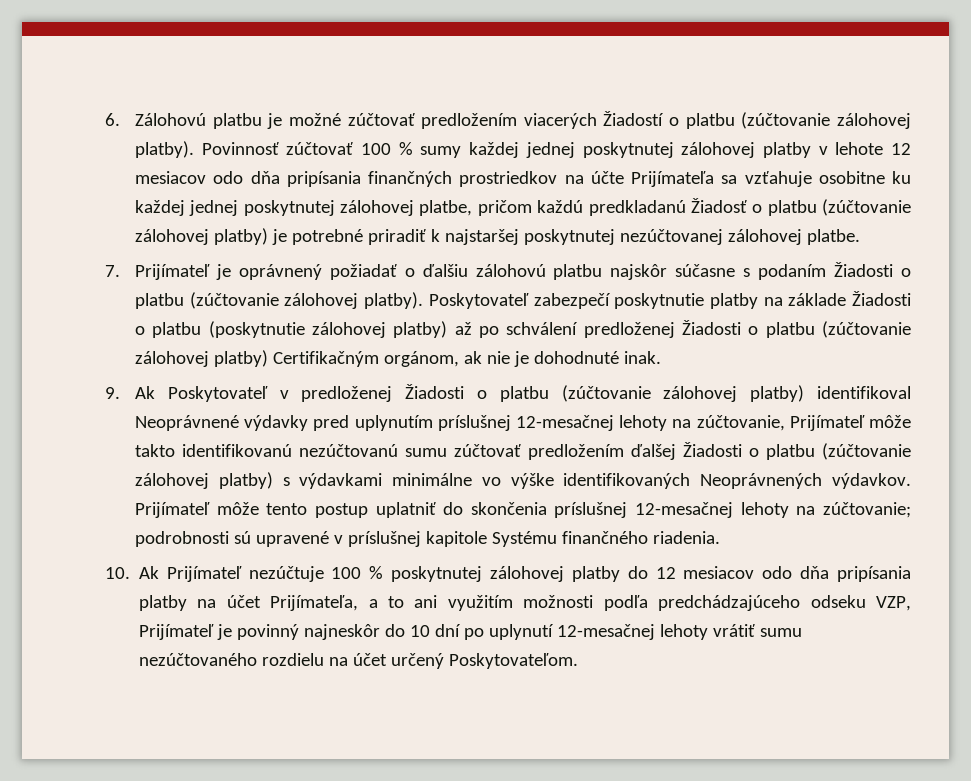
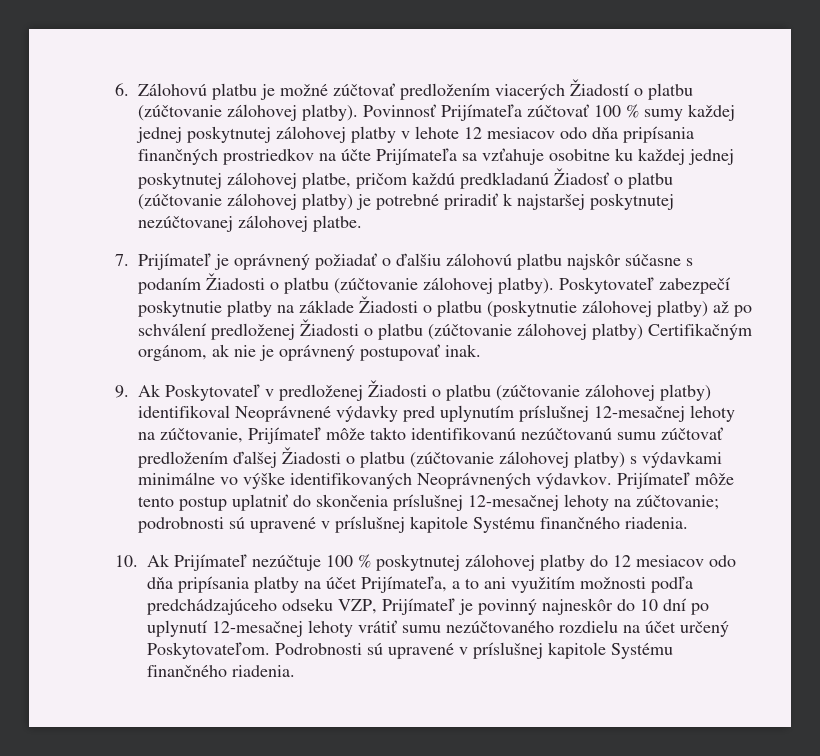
- Povinnosť zúčtovať 100 % sumy každej jednej poskytnutej zálohovej platby v lehote 12 mesiacov odo dňa pripísania finančných prostriedkov na účte Prijímateľa sa vzťahuje osobitne ku každej jednej poskytnutej zálohovej platbe, pričom každú predkladanú Žiadosť o platbu (zúčtovanie zálohovej platby) je potrebné priradiť k najstaršej poskytnutej nezúčtovanej zálohovej platbe.
+ Povinnosť Prijímateľa zúčtovať 100 % sumy každej jednej poskytnutej zálohovej platby v lehote 12 mesiacov odo dňa pripísania finančných prostriedkov na účte Prijímateľa sa vzťahuje osobitne ku každej jednej poskytnutej zálohovej platbe, pričom každú predkladanú Žiadosť o platbu (zúčtovanie zálohovej platby) je potrebné priradiť k najstaršej poskytnutej nezúčtovanej zálohovej platbe.
- Poskytovateľ zabezpečí poskytnutie platby na základe Žiadosti o platbu (poskytnutie zálohovej platby) až po schválení predloženej Žiadosti o platbu (zúčtovanie zálohovej platby) Certifikačným orgánom, ak nie je dohodnuté inak.
+ Poskytovateľ zabezpečí poskytnutie platby na základe Žiadosti o platbu (poskytnutie zálohovej platby) až po schválení predloženej Žiadosti o platbu (zúčtovanie zálohovej platby) Certifikačným orgánom, ak nie je oprávnený postupovať inak.
+ Podrobnosti sú upravené v príslušnej kapitole Systému finančného riadenia.

